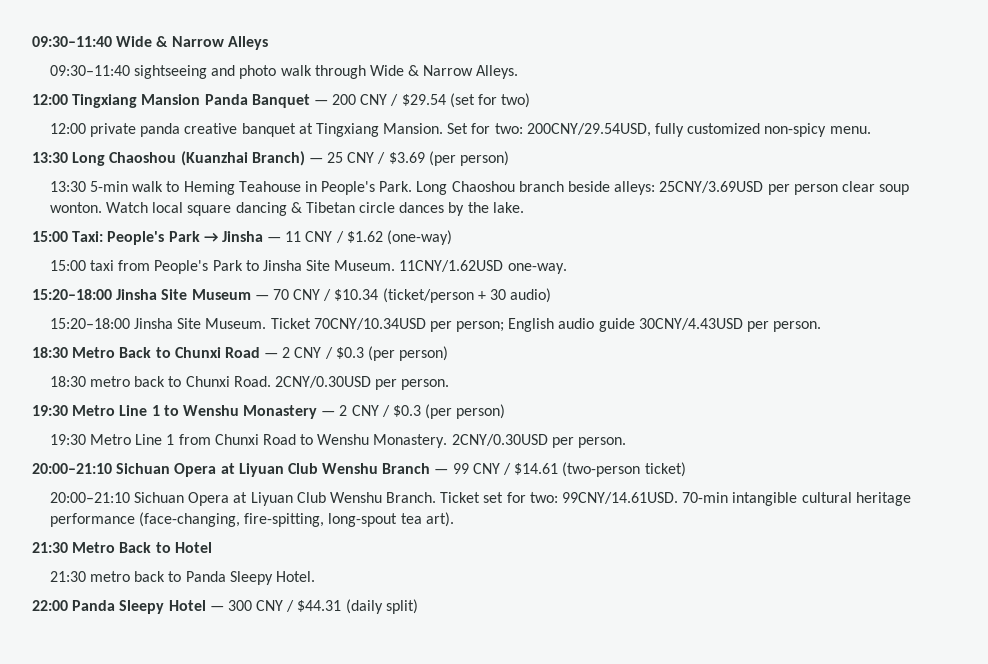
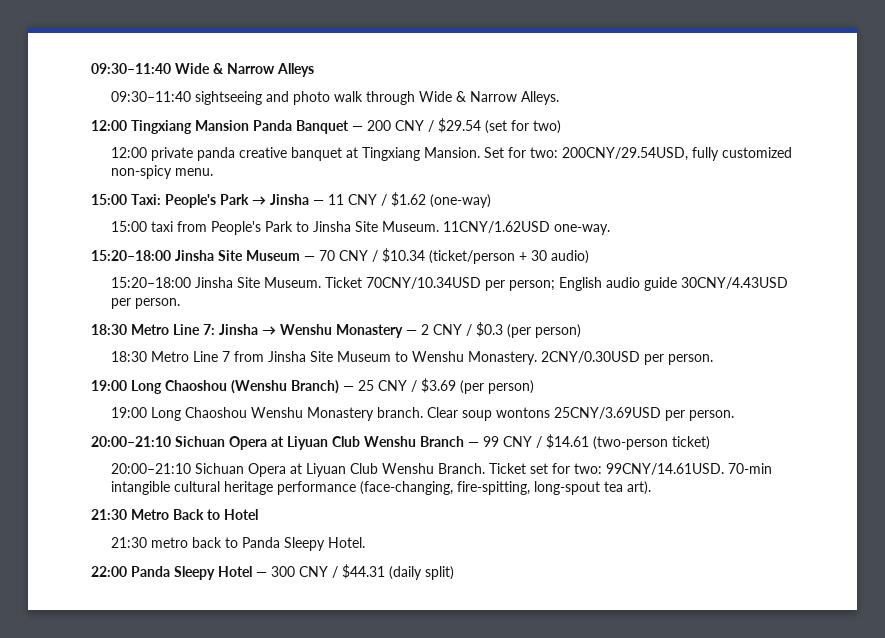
- 13:30 Long Chaoshou (Kuanzhai Branch) — 25 CNY / $3.69 (per person)
- 13:30 5-min walk to Heming Teahouse in People's Park. Long Chaoshou branch beside alleys: 25CNY/3.69USD per person clear soup wonton. Watch local square dancing & Tibetan circle dances by the lake.
- 18:30 Metro Back to Chunxi Road — 2 CNY / $0.3 (per person)
- 18:30 metro back to Chunxi Road. 2CNY/0.30USD per person.
- 19:30 Metro Line 1 to Wenshu Monastery — 2 CNY / $0.3 (per person)
+ 18:30 Metro Line 7: Jinsha → Wenshu Monastery — 2 CNY / $0.3 (per person)
- 19:30 Metro Line 1 from Chunxi Road to Wenshu Monastery.
+ 18:30 Metro Line 7 from Jinsha Site Museum to Wenshu Monastery.
+ 19:00 Long Chaoshou (Wenshu Branch) — 25 CNY / $3.69 (per person)
+ 19:00 Long Chaoshou Wenshu Monastery branch. Clear soup wontons 25CNY/3.69USD per person.

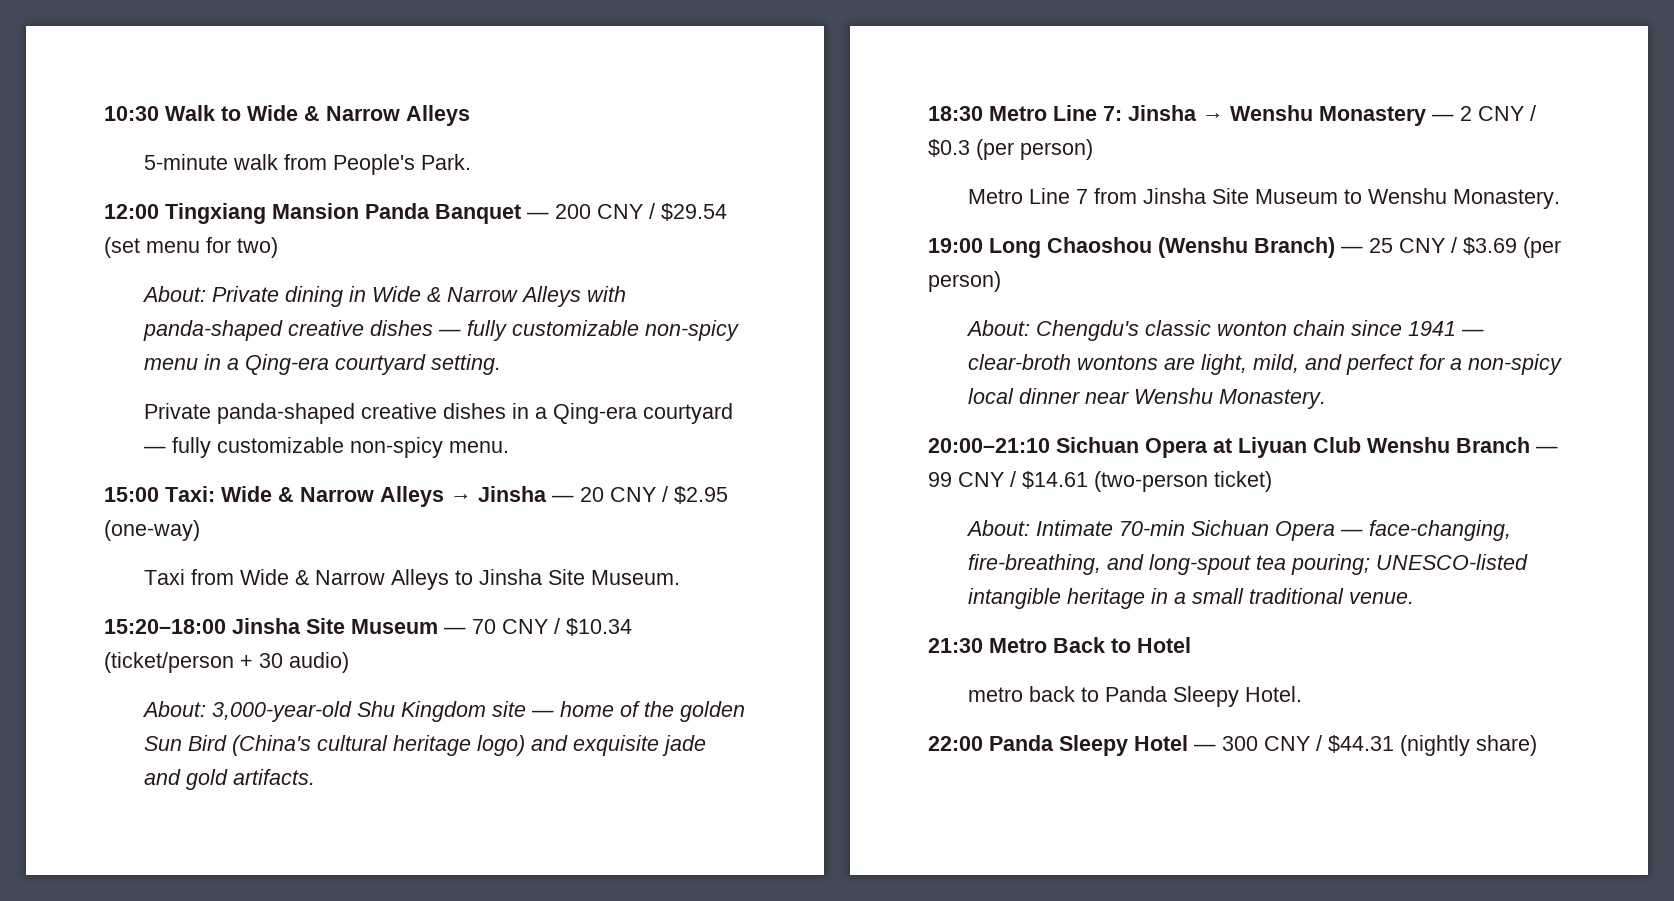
- 09:30–11:40 Wide & Narrow Alleys
+ 10:30 Walk to Wide & Narrow Alleys
- 09:30–11:40 sightseeing and photo walk through Wide & Narrow Alleys.
+ 5-minute walk from People's Park.
- 12:00 Tingxiang Mansion Panda Banquet — 200 CNY / $29.54 (set for two)
+ 12:00 Tingxiang Mansion Panda Banquet — 200 CNY / $29.54 (set menu for two)
- 12:00 private panda creative banquet at Tingxiang Mansion. Set for two: 200CNY/29.54USD, fully customized non-spicy menu.
+ About: Private dining in Wide & Narrow Alleys with panda-shaped creative dishes — fully customizable non-spicy menu in a Qing-era courtyard setting.
+ Private panda-shaped creative dishes in a Qing-era courtyard — fully customizable non-spicy menu.
- 15:00 Taxi: People's Park → Jinsha — 11 CNY / $1.62 (one-way)
+ 15:00 Taxi: Wide & Narrow Alleys → Jinsha — 20 CNY / $2.95 (one-way)
- 15:00 taxi from People's Park to Jinsha Site Museum. 11CNY/1.62USD one-way.
+ Taxi from Wide & Narrow Alleys to Jinsha Site Museum.
- 15:20–18:00 Jinsha Site Museum. Ticket 70CNY/10.34USD per person; English audio guide 30CNY/4.43USD per person.
+ About: 3,000-year-old Shu Kingdom site — home of the golden Sun Bird (China's cultural heritage logo) and exquisite jade and gold artifacts.
- 18:30 Metro Line 7 from Jinsha Site Museum to Wenshu Monastery. 2CNY/0.30USD per person.
+ Metro Line 7 from Jinsha Site Museum to Wenshu Monastery.
- 19:00 Long Chaoshou Wenshu Monastery branch. Clear soup wontons 25CNY/3.69USD per person.
+ About: Chengdu's classic wonton chain since 1941 — clear-broth wontons are light, mild, and perfect for a non-spicy local dinner near Wenshu Monastery.
- 20:00–21:10 Sichuan Opera at Liyuan Club Wenshu Branch. Ticket set for two: 99CNY/14.61USD. 70-min intangible cultural heritage performance (face-changing, fire-spitting, long-spout tea art).
+ About: Intimate 70-min Sichuan Opera — face-changing, fire-breathing, and long-spout tea pouring; UNESCO-listed intangible heritage in a small traditional venue.
- 21:30 metro back to Panda Sleepy Hotel.
+ metro back to Panda Sleepy Hotel.
- 22:00 Panda Sleepy Hotel — 300 CNY / $44.31 (daily split)
+ 22:00 Panda Sleepy Hotel — 300 CNY / $44.31 (nightly share)

